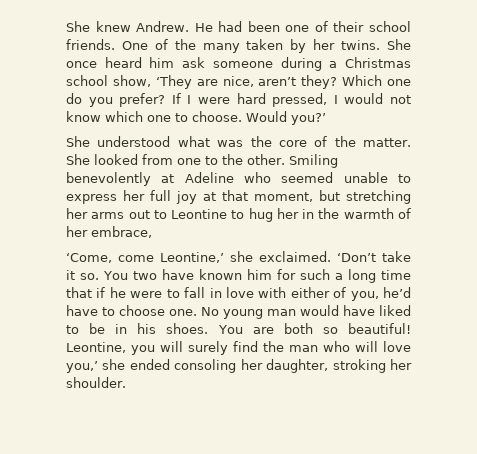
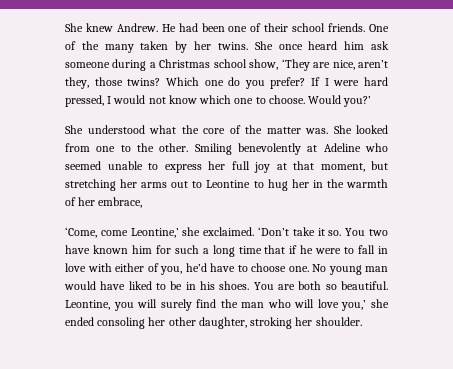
- She once heard him ask someone during a Christmas school show, ‘They are nice, aren’t they?
+ She once heard him ask someone during a Christmas school show, ‘They are nice, aren’t they, those twins?
- She understood what was the core of the matter.
+ She understood what the core of the matter was.
- You are both so beautiful!
+ You are both so beautiful.
- Leontine, you will surely find the man who will love you,’ she ended consoling her daughter, stroking her shoulder.
+ Leontine, you will surely find the man who will love you,’ she ended consoling her other daughter, stroking her shoulder.

